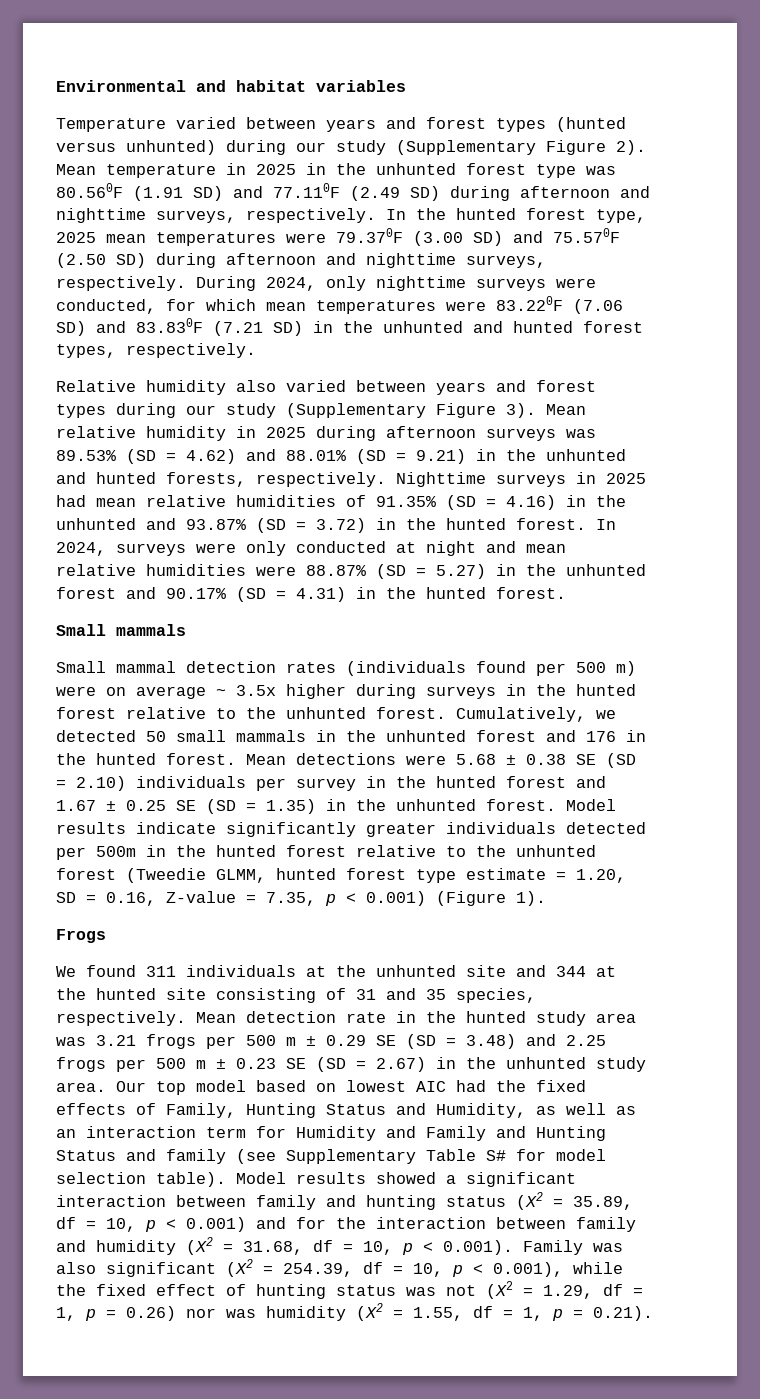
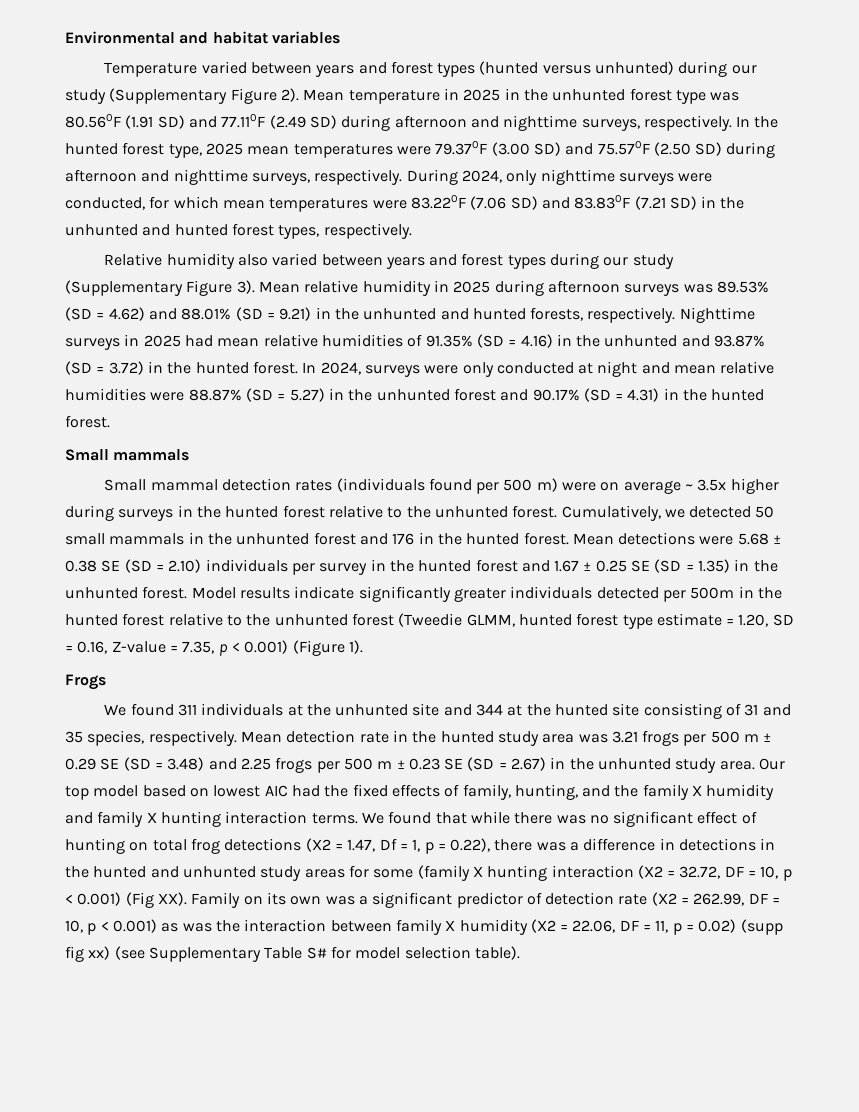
- Our top model based on lowest AIC had the fixed effects of Family, Hunting Status and Humidity, as well as an interaction term for Humidity and Family and Hunting Status and family (see Supplementary Table S# for model selection table). Model results showed a significant interaction between family and hunting status (X2 = 35.89, df = 10, p < 0.001) and for the interaction between family and humidity (X2 = 31.68, df = 10, p < 0.001). Family was also significant (X2 = 254.39, df = 10, p < 0.001), while the fixed effect of hunting status was not (X2 = 1.29, df = 1, p = 0.26) nor was humidity (X2 = 1.55, df = 1, p = 0.21).
+ Our top model based on lowest AIC had the fixed effects of family, hunting, and the family X humidity and family X hunting interaction terms. We found that while there was no significant effect of hunting on total frog detections (X2 = 1.47, Df = 1, p = 0.22), there was a difference in detections in the hunted and unhunted study areas for some (family X hunting interaction (X2 = 32.72, DF = 10, p < 0.001) (Fig XX). Family on its own was a significant predictor of detection rate (X2 = 262.99, DF = 10, p < 0.001) as was the interaction between family X humidity (X2 = 22.06, DF = 11, p = 0.02) (supp fig xx) (see Supplementary Table S# for model selection table).

